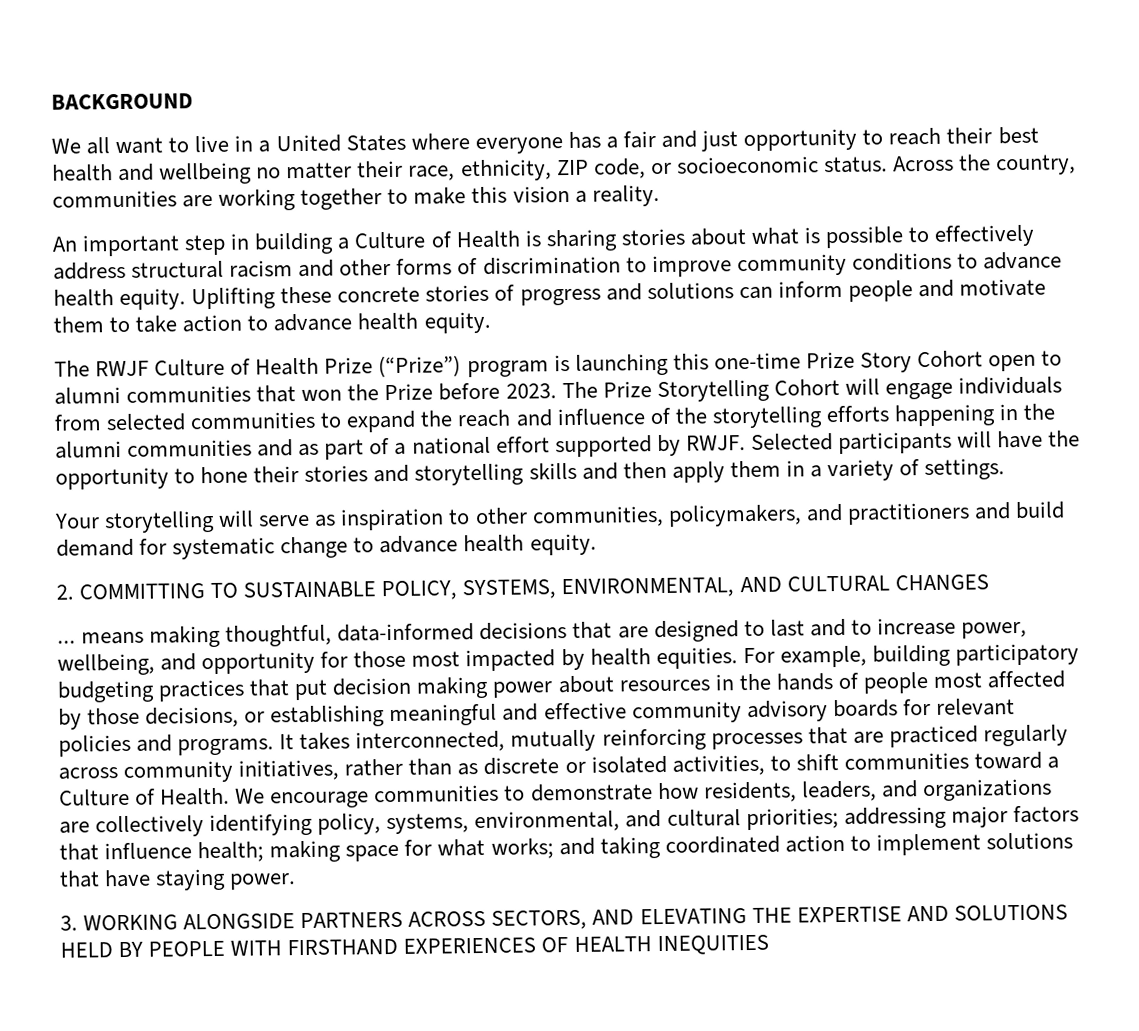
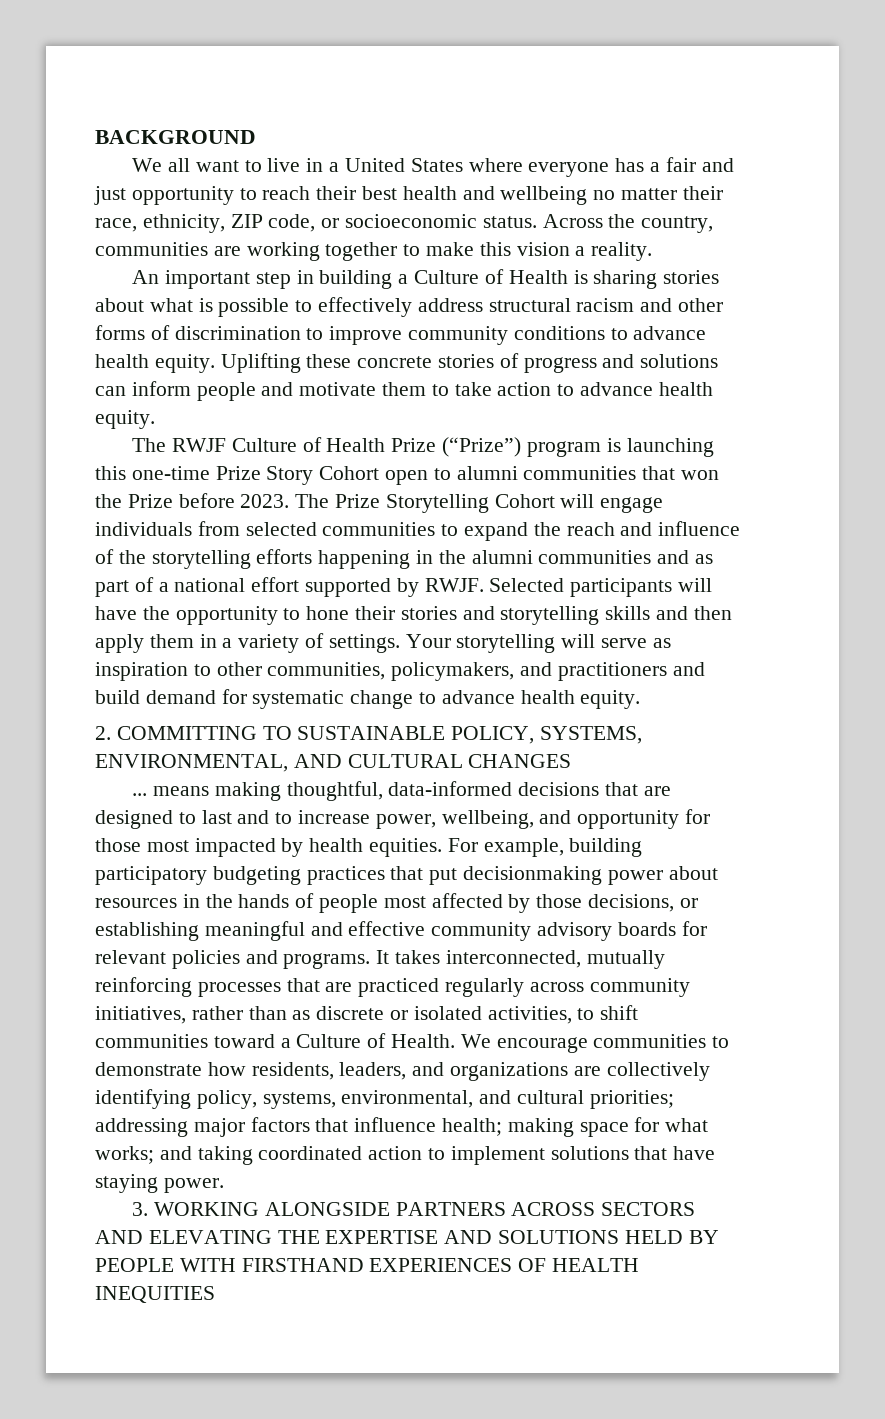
- Selected participants will have the opportunity to hone their stories and storytelling skills and then apply them in a variety of settings.
- Your storytelling will serve as inspiration to other communities, policymakers, and practitioners and build demand for systematic change to advance health equity.
+ Selected participants will have the opportunity to hone their stories and storytelling skills and then apply them in a variety of settings. Your storytelling will serve as inspiration to other communities, policymakers, and practitioners and build demand for systematic change to advance health equity.
- For example, building participatory budgeting practices that put decision making power about resources in the hands of people most affected by those decisions, or establishing meaningful and effective community advisory boards for relevant policies and programs.
+ For example, building participatory budgeting practices that put decisionmaking power about resources in the hands of people most affected by those decisions, or establishing meaningful and effective community advisory boards for relevant policies and programs.
- 3. WORKING ALONGSIDE PARTNERS ACROSS SECTORS, AND ELEVATING THE EXPERTISE AND SOLUTIONS HELD BY PEOPLE WITH FIRSTHAND EXPERIENCES OF HEALTH INEQUITIES
+ 3. WORKING ALONGSIDE PARTNERS ACROSS SECTORS AND ELEVATING THE EXPERTISE AND SOLUTIONS HELD BY PEOPLE WITH FIRSTHAND EXPERIENCES OF HEALTH INEQUITIES

